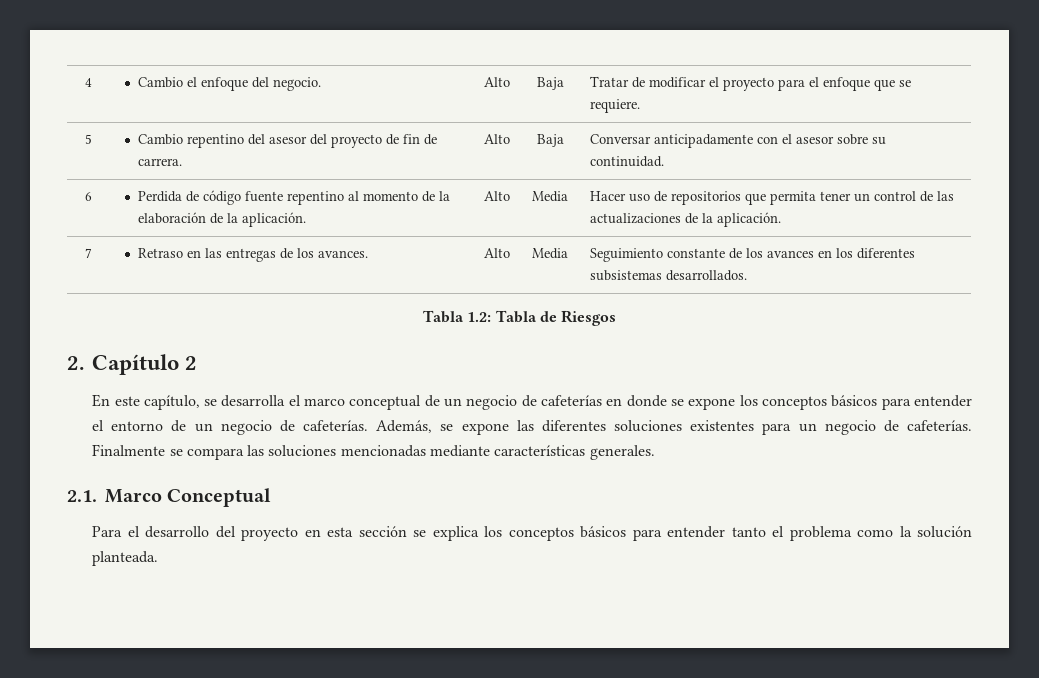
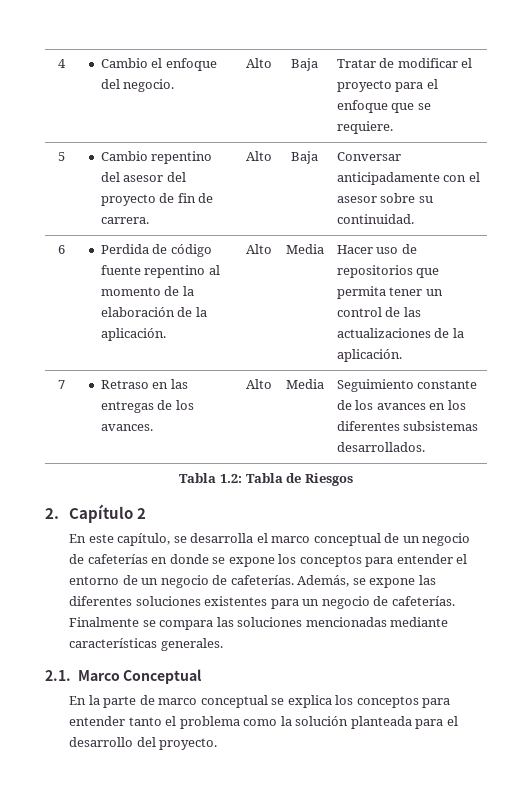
- En este capítulo, se desarrolla el marco conceptual de un negocio de cafeterías en donde se expone los conceptos básicos para entender el entorno de un negocio de cafeterías.
+ En este capítulo, se desarrolla el marco conceptual de un negocio de cafeterías en donde se expone los conceptos para entender el entorno de un negocio de cafeterías.
- Para el desarrollo del proyecto en esta sección se explica los conceptos básicos para entender tanto el problema como la solución planteada.
+ En la parte de marco conceptual se explica los conceptos para entender tanto el problema como la solución planteada para el desarrollo del proyecto.

